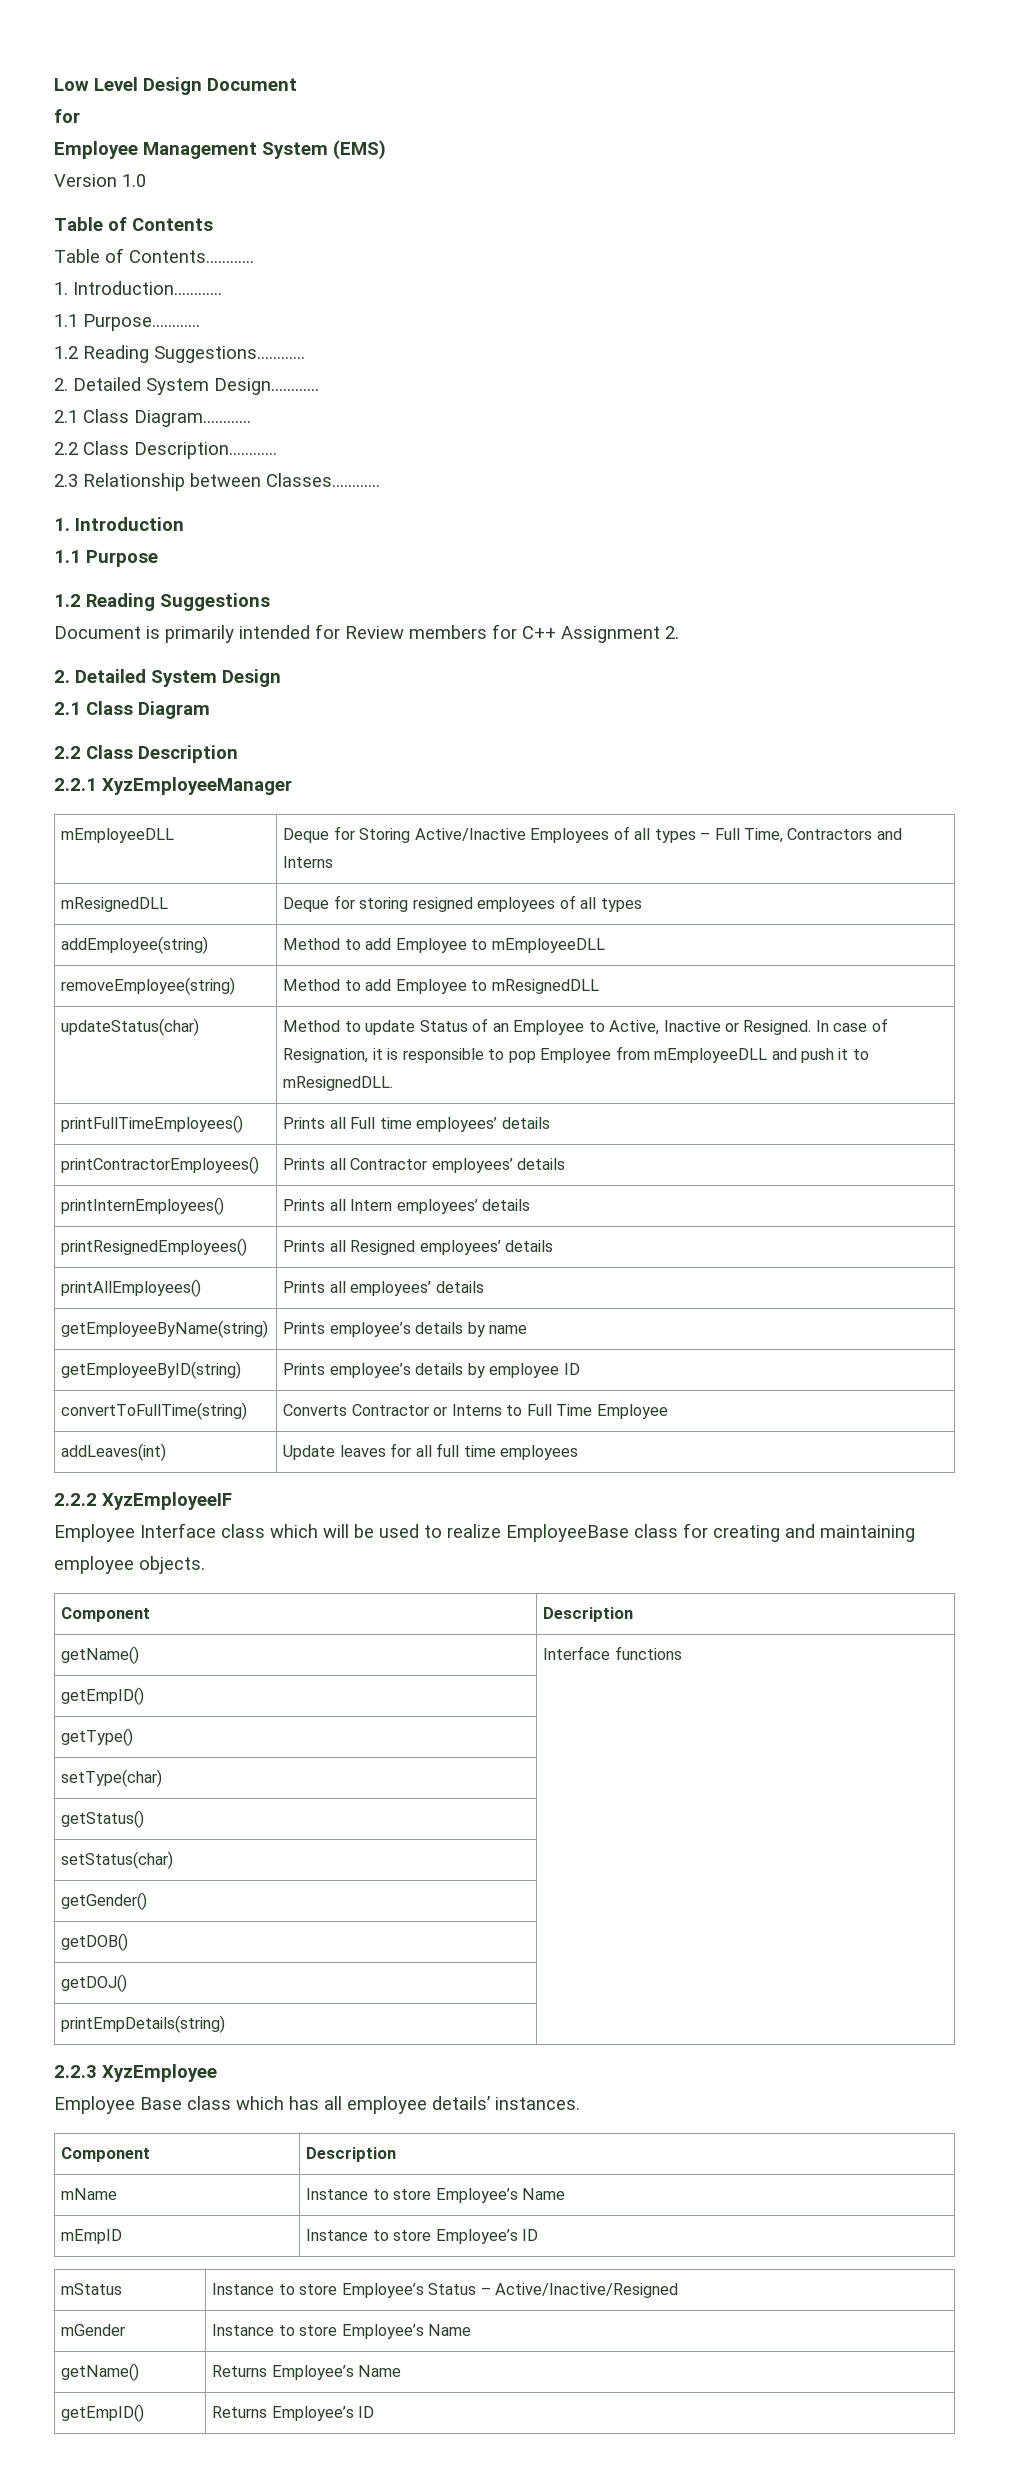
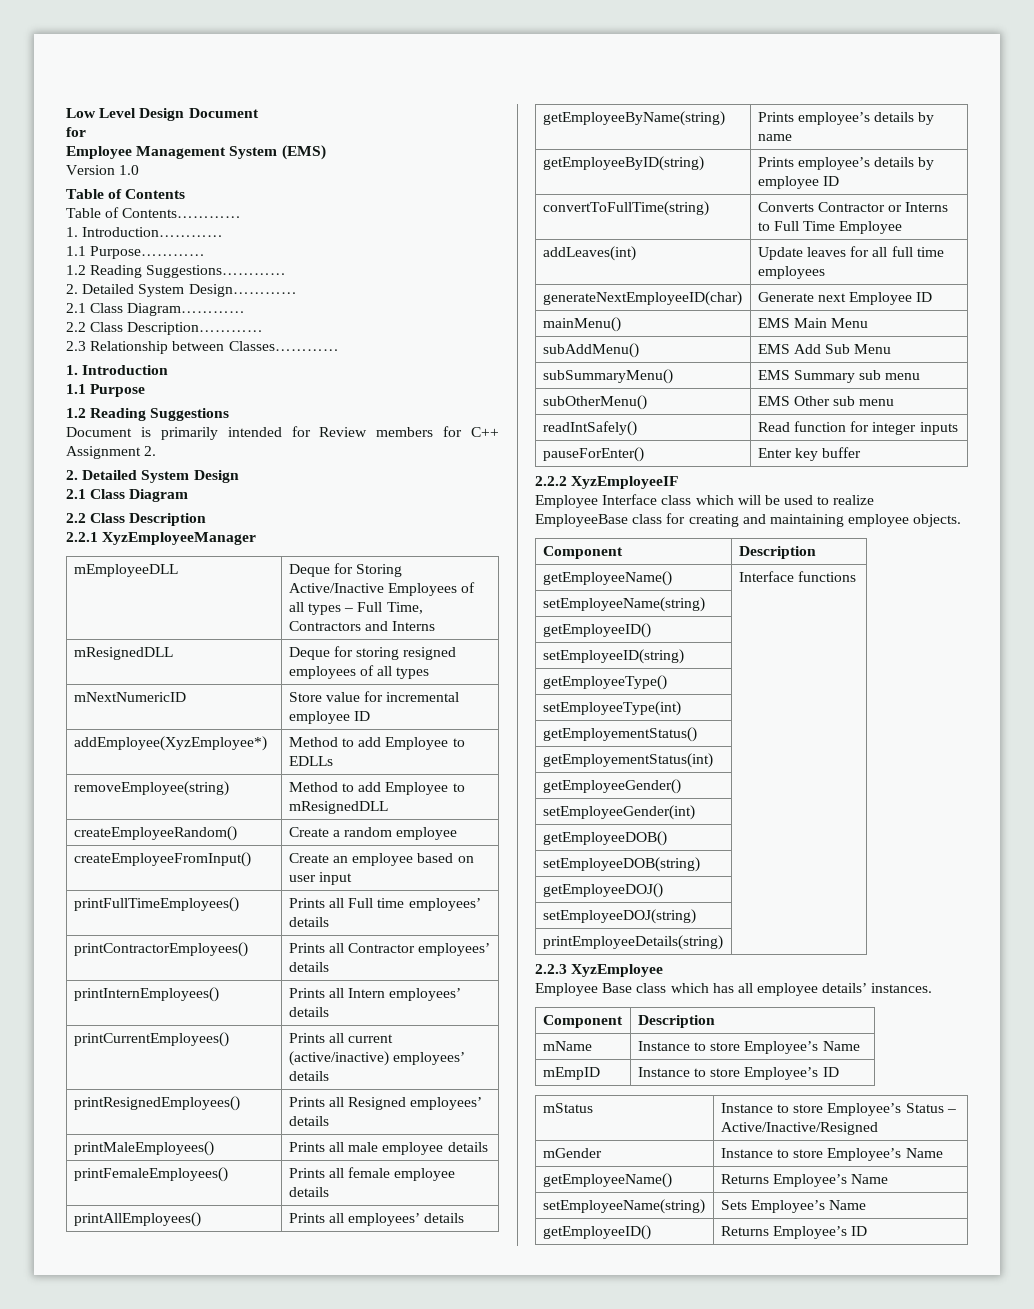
- addEmployee(string) | Method to add Employee to mEmployeeDLL
+ mNextNumericID | Store value for incremental employee ID
+ addEmployee(XyzEmployee*) | Method to add Employee to EDLLs
- updateStatus(char) | Method to update Status of an Employee to Active, Inactive or Resigned. In case of Resignation, it is responsible to pop Employee from mEmployeeDLL and push it to mResignedDLL.
+ createEmployeeRandom() | Create a random employee
+ createEmployeeFromInput() | Create an employee based on user input
+ printCurrentEmployees() | Prints all current (active/inactive) employees’ details
+ printMaleEmployees() | Prints all male employee details
+ printFemaleEmployees() | Prints all female employee details
+ generateNextEmployeeID(char) | Generate next Employee ID
+ mainMenu() | EMS Main Menu
+ subAddMenu() | EMS Add Sub Menu
+ subSummaryMenu() | EMS Summary sub menu
+ subOtherMenu() | EMS Other sub menu
+ readIntSafely() | Read function for integer inputs
+ pauseForEnter() | Enter key buffer
- getName() | Interface functions
- getEmpID() |
- getType() |
- setType(char) |
- getStatus() |
- setStatus(char) |
- getGender() |
- getDOB() |
- getDOJ() |
- printEmpDetails(string) |
+ getEmployeeName() | Interface functions
+ setEmployeeName(string) |
+ getEmployeeID() |
+ setEmployeeID(string) |
+ getEmployeeType() |
+ setEmployeeType(int) |
+ getEmployementStatus() |
+ getEmployementStatus(int) |
+ getEmployeeGender() |
+ setEmployeeGender(int) |
+ getEmployeeDOB() |
+ setEmployeeDOB(string) |
+ getEmployeeDOJ() |
+ setEmployeeDOJ(string) |
+ printEmployeeDetails(string) |
- getName() | Returns Employee’s Name
+ getEmployeeName() | Returns Employee’s Name
- getEmpID() | Returns Employee’s ID
+ setEmployeeName(string) | Sets Employee’s Name
+ getEmployeeID() | Returns Employee’s ID

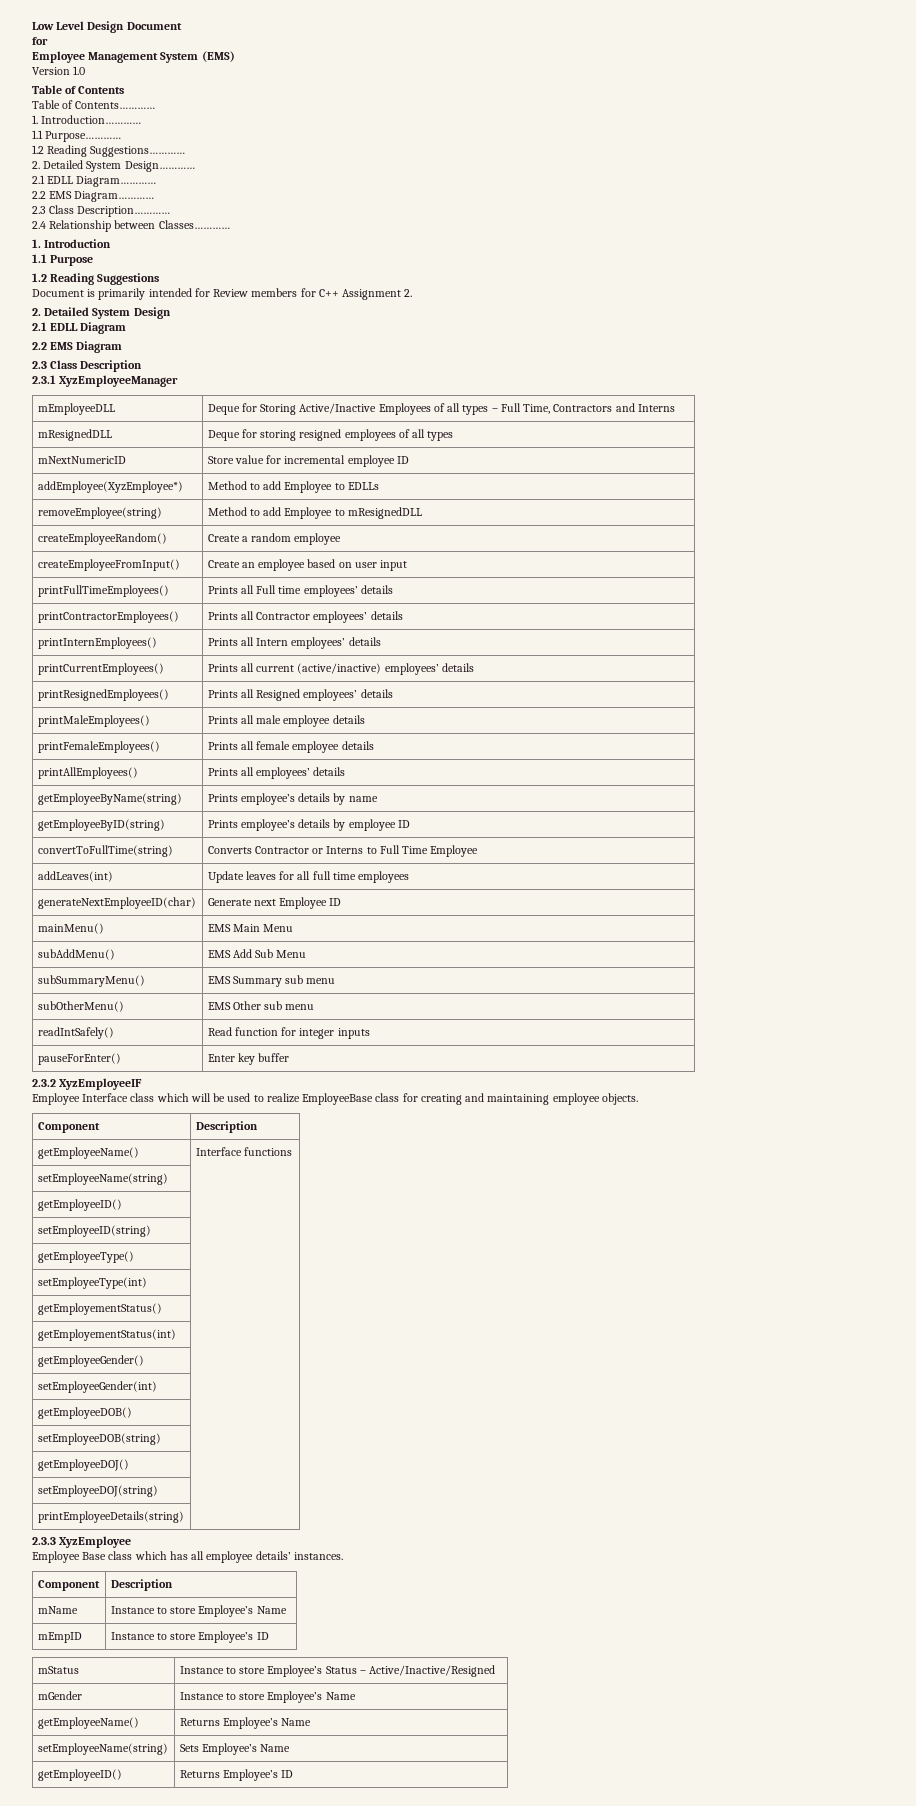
- 2.1 Class Diagram…………
+ 2.1 EDLL Diagram…………
- 2.2 Class Description…………
+ 2.2 EMS Diagram…………
+ 2.3 Class Description…………
- 2.3 Relationship between Classes…………
+ 2.4 Relationship between Classes…………
- 2.1 Class Diagram
+ 2.1 EDLL Diagram
- 2.2 Class Description
+ 2.2 EMS Diagram
+ 2.3 Class Description
- 2.2.1 XyzEmployeeManager
+ 2.3.1 XyzEmployeeManager
- 2.2.2 XyzEmployeeIF
+ 2.3.2 XyzEmployeeIF
- 2.2.3 XyzEmployee
+ 2.3.3 XyzEmployee

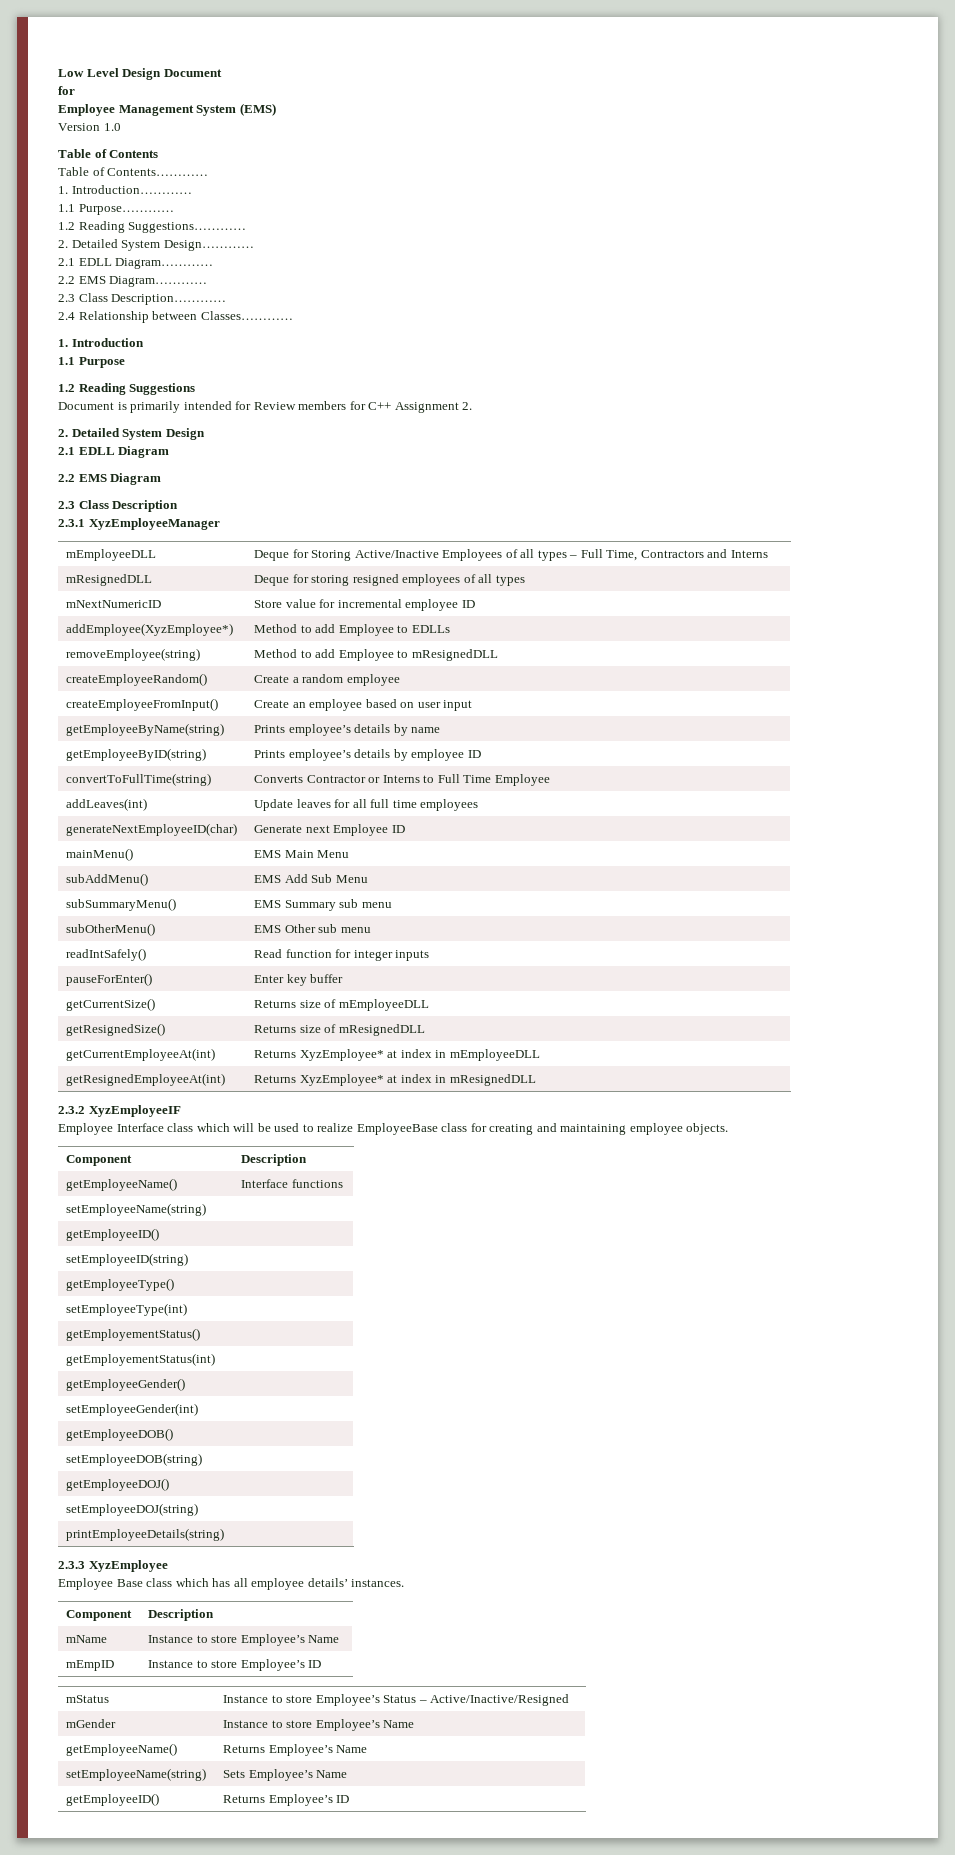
- printFullTimeEmployees() | Prints all Full time employees’ details
- printContractorEmployees() | Prints all Contractor employees’ details
- printInternEmployees() | Prints all Intern employees’ details
- printCurrentEmployees() | Prints all current (active/inactive) employees’ details
- printResignedEmployees() | Prints all Resigned employees’ details
- printMaleEmployees() | Prints all male employee details
- printFemaleEmployees() | Prints all female employee details
- printAllEmployees() | Prints all employees’ details
+ getCurrentSize() | Returns size of mEmployeeDLL
+ getResignedSize() | Returns size of mResignedDLL
+ getCurrentEmployeeAt(int) | Returns XyzEmployee* at index in mEmployeeDLL
+ getResignedEmployeeAt(int) | Returns XyzEmployee* at index in mResignedDLL

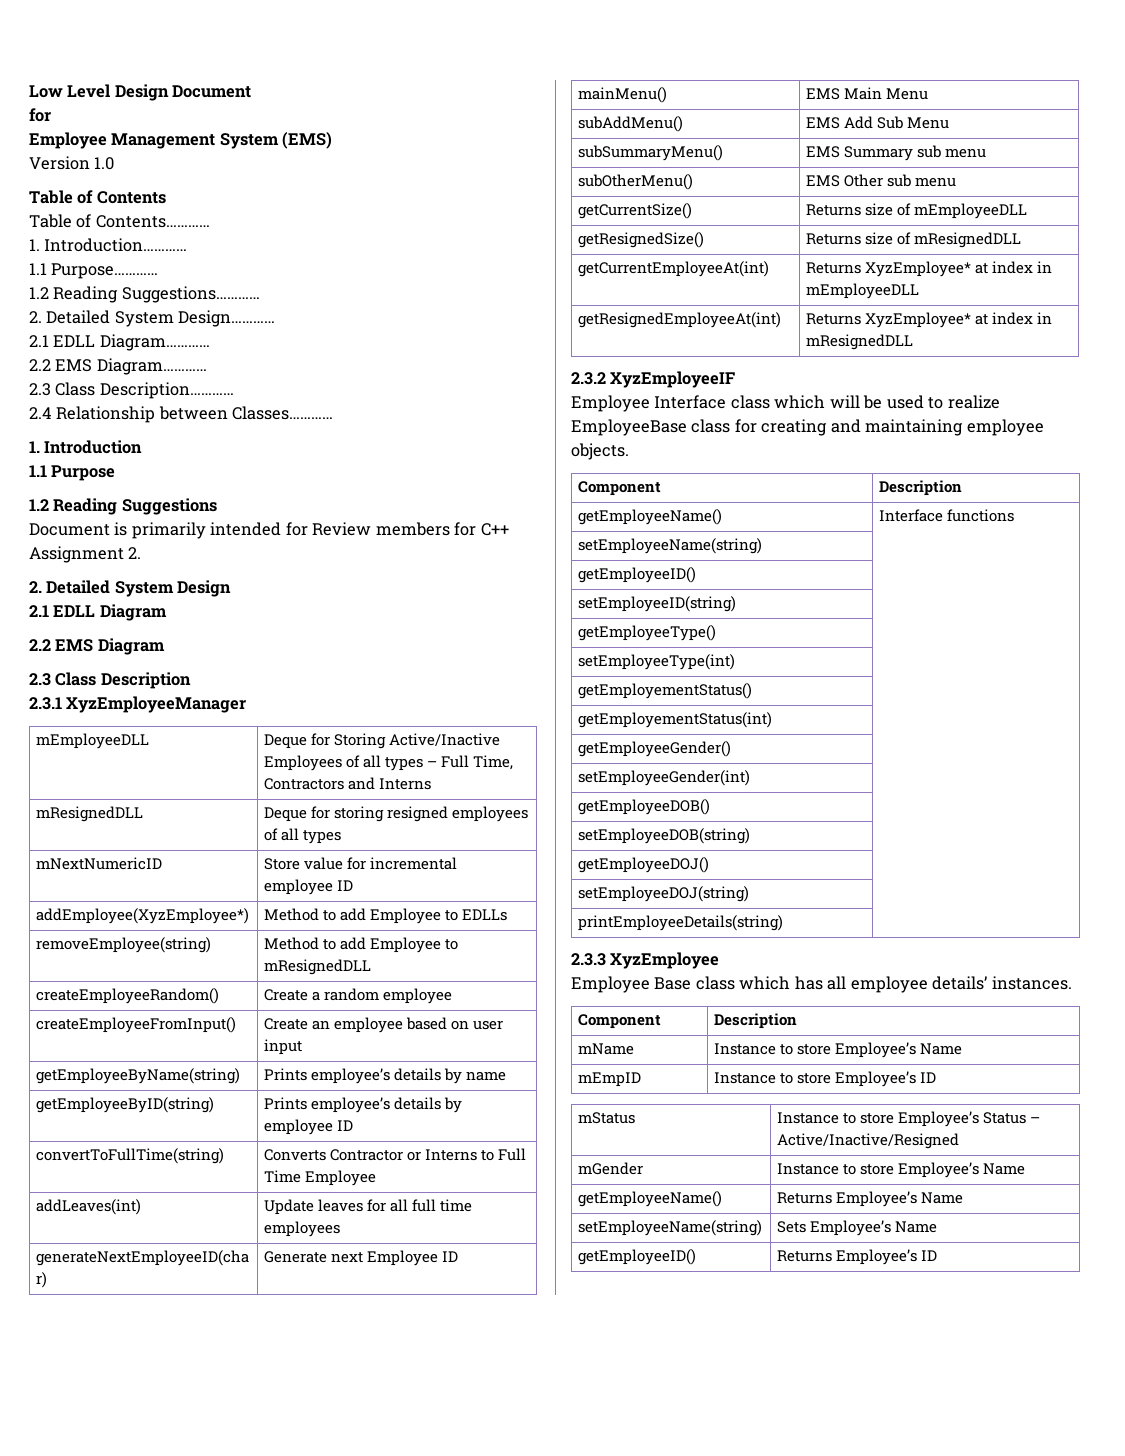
- readIntSafely() | Read function for integer inputs
- pauseForEnter() | Enter key buffer

